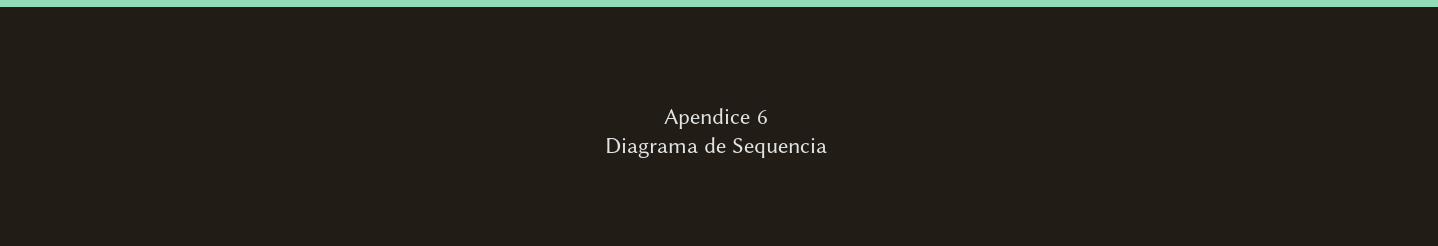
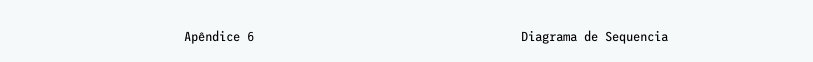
- Apendice 6
+ Apêndice 6

